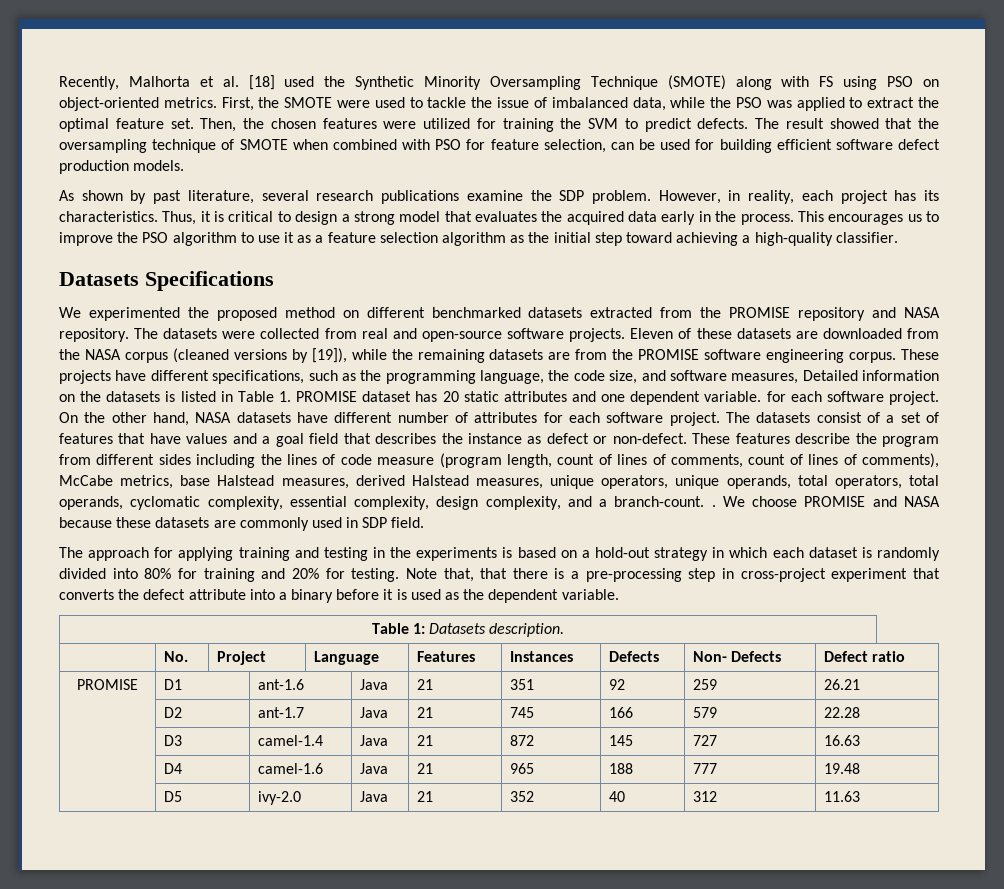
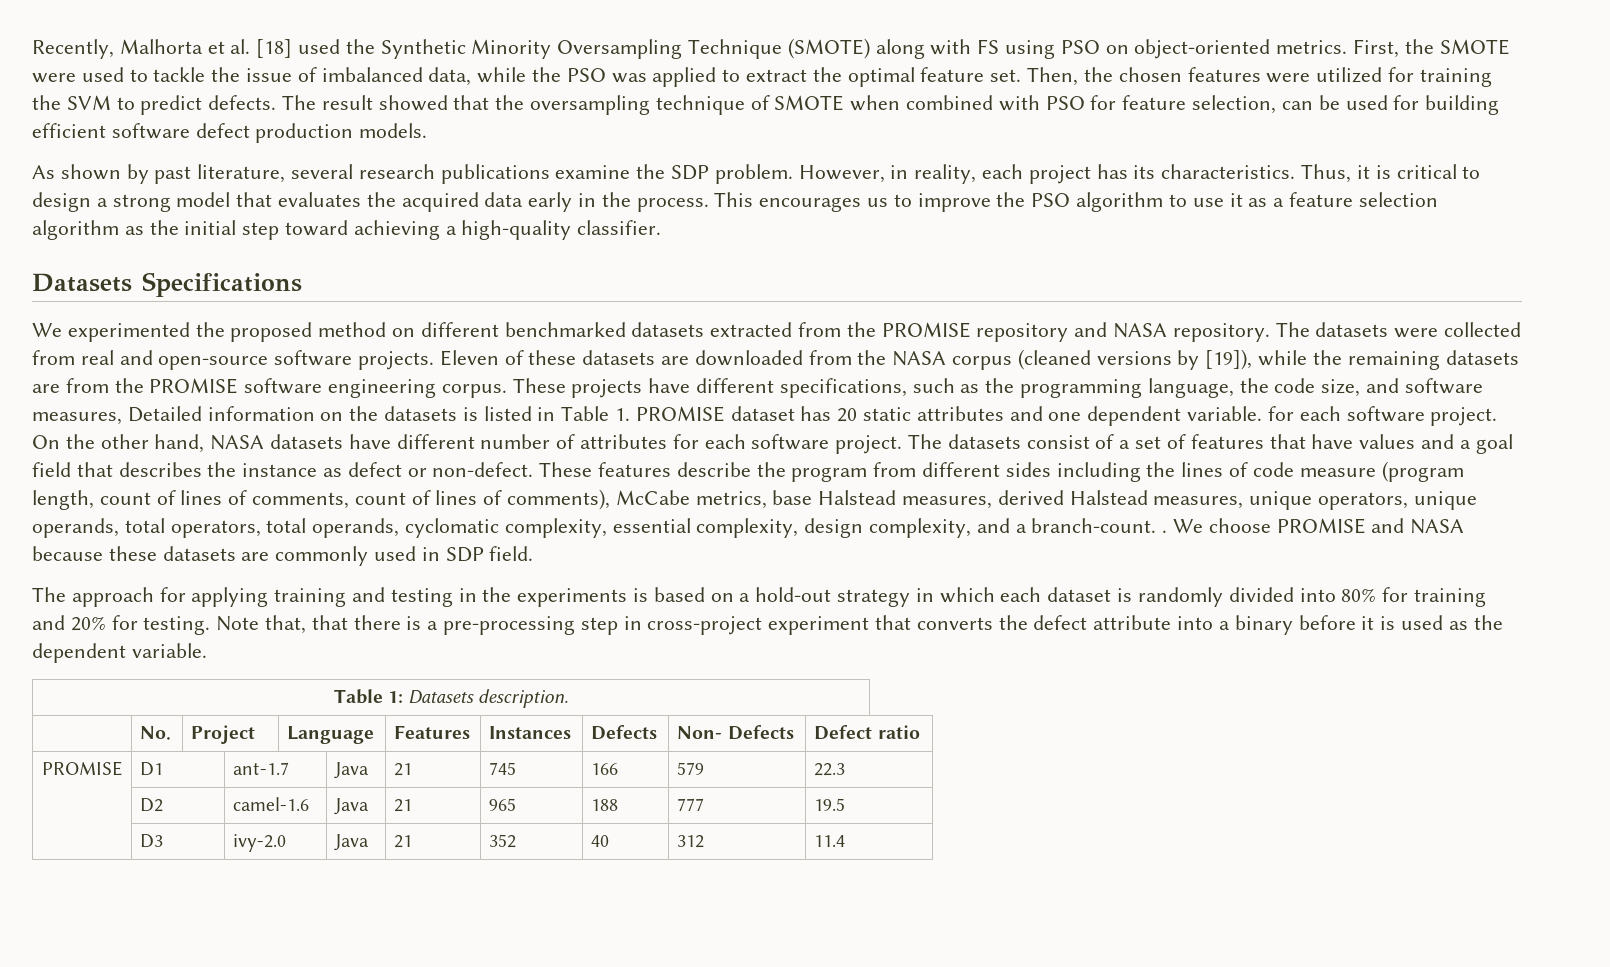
- PROMISE | D1 | ant-1.6 | Java | 21 | 351 | 92 | 259 | 26.21
- | D2 | ant-1.7 | Java | 21 | 745 | 166 | 579 | 22.28
- | D3 | camel-1.4 | Java | 21 | 872 | 145 | 727 | 16.63
- | D4 | camel-1.6 | Java | 21 | 965 | 188 | 777 | 19.48
- | D5 | ivy-2.0 | Java | 21 | 352 | 40 | 312 | 11.63
+ PROMISE | D1 | ant-1.7 | Java | 21 | 745 | 166 | 579 | 22.3
+ | D2 | camel-1.6 | Java | 21 | 965 | 188 | 777 | 19.5
+ | D3 | ivy-2.0 | Java | 21 | 352 | 40 | 312 | 11.4

